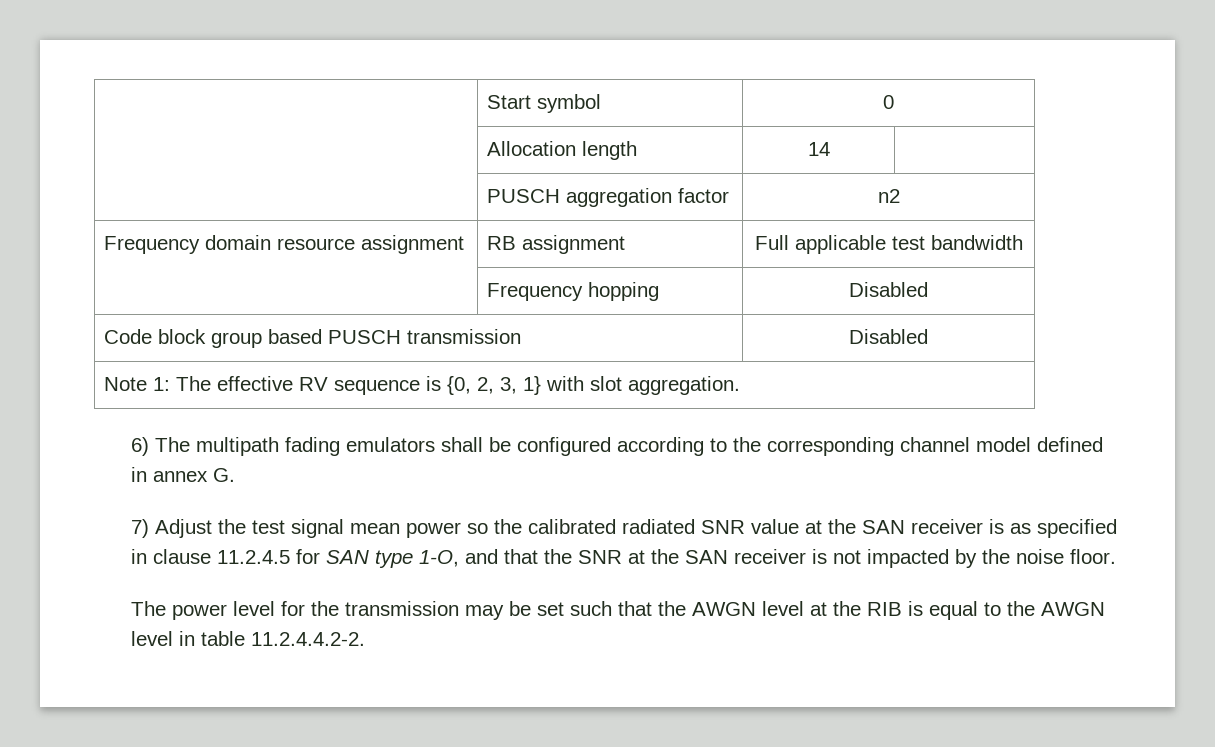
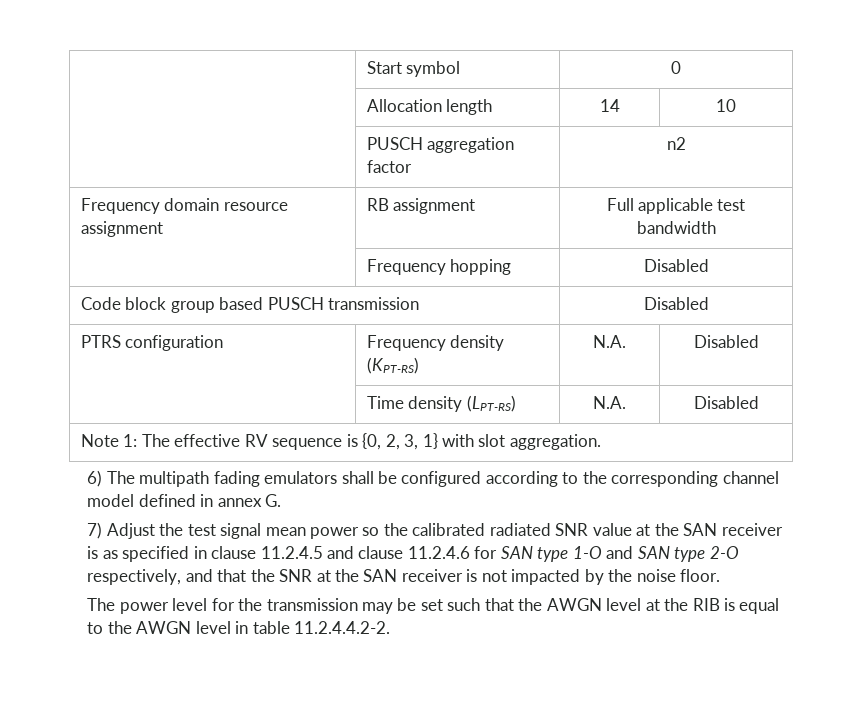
- | Allocation length | 14 |
+ | Allocation length | 14 | 10
+ PTRS configuration | Frequency density (KPT-RS) | N.A. | Disabled
+ | Time density (LPT-RS) | N.A. | Disabled
- 7) Adjust the test signal mean power so the calibrated radiated SNR value at the SAN receiver is as specified in clause 11.2.4.5 for SAN type 1-O, and that the SNR at the SAN receiver is not impacted by the noise floor.
+ 7) Adjust the test signal mean power so the calibrated radiated SNR value at the SAN receiver is as specified in clause 11.2.4.5 and clause 11.2.4.6 for SAN type 1-O and SAN type 2-O respectively, and that the SNR at the SAN receiver is not impacted by the noise floor.

